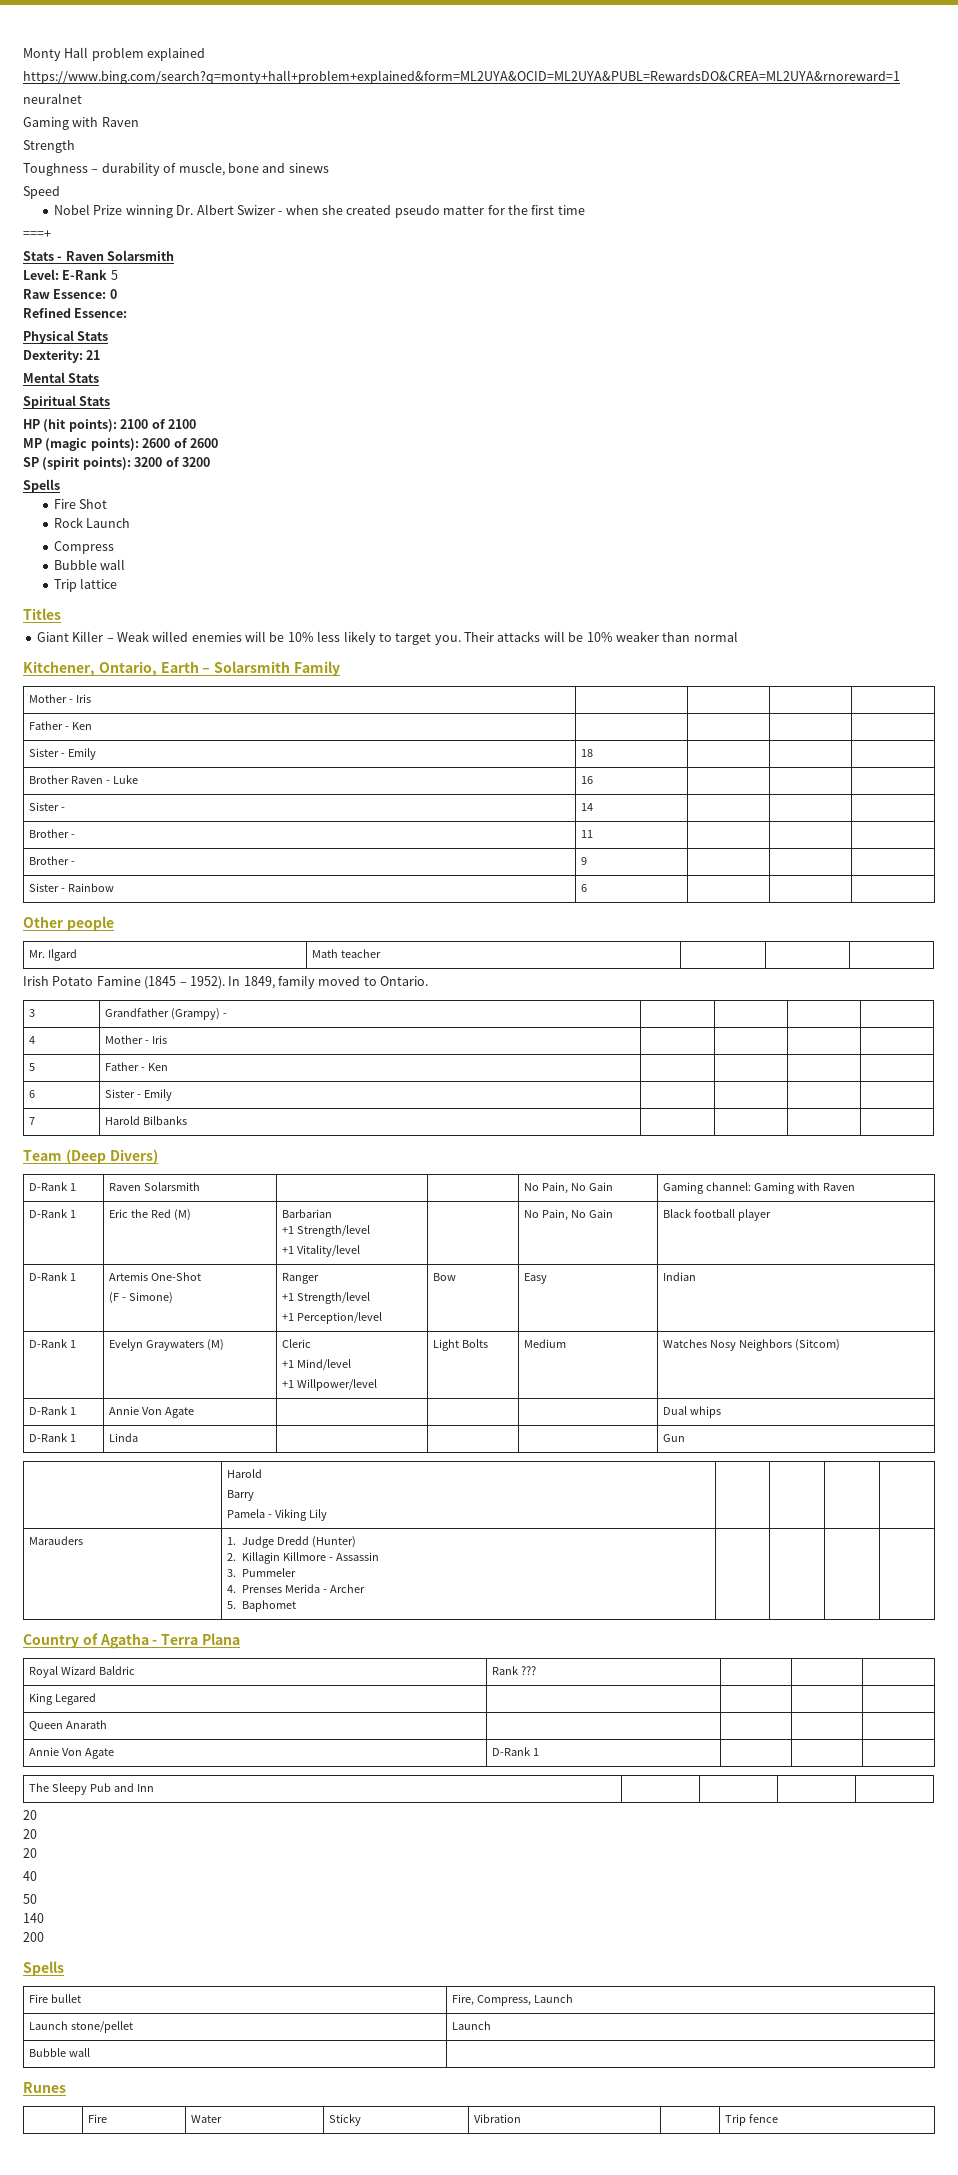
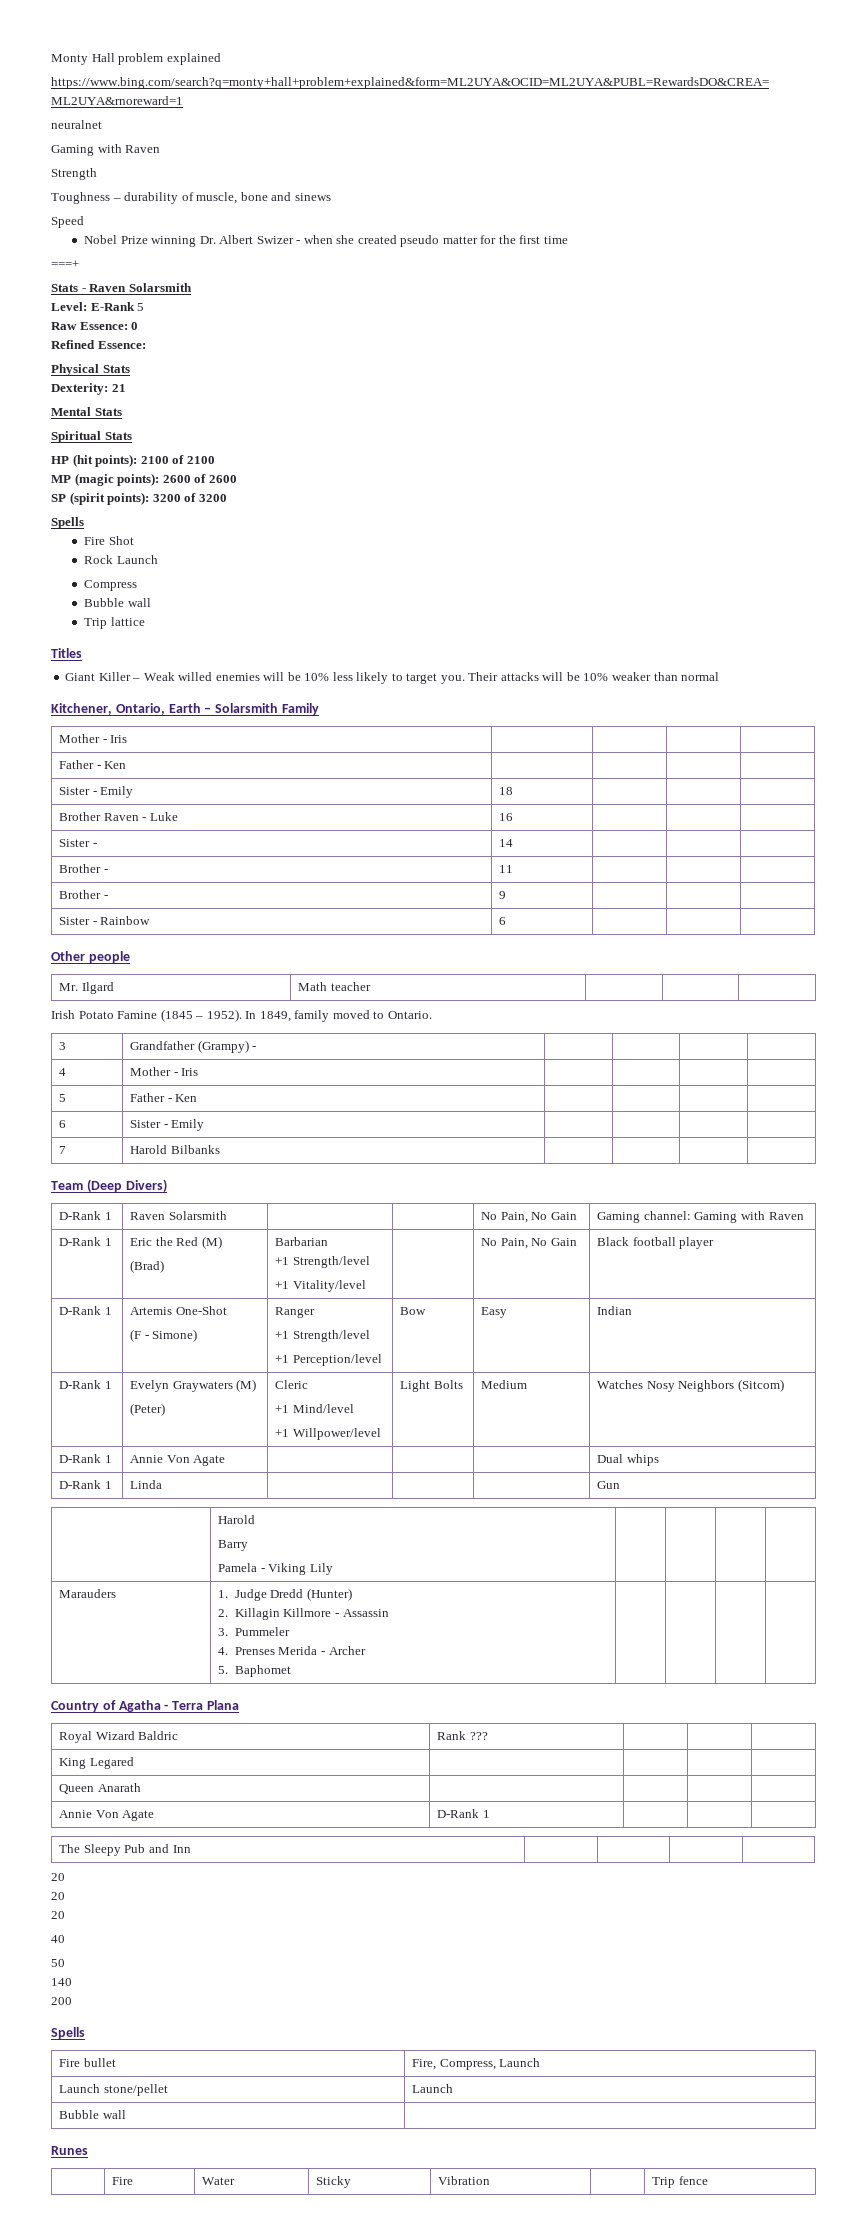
- D-Rank 1 | Eric the Red (M) | Barbarian
+ D-Rank 1 | Eric the Red (M)
+ (Brad) | Barbarian
- D-Rank 1 | Evelyn Graywaters (M) | Cleric
+ D-Rank 1 | Evelyn Graywaters (M)
+ (Peter) | Cleric

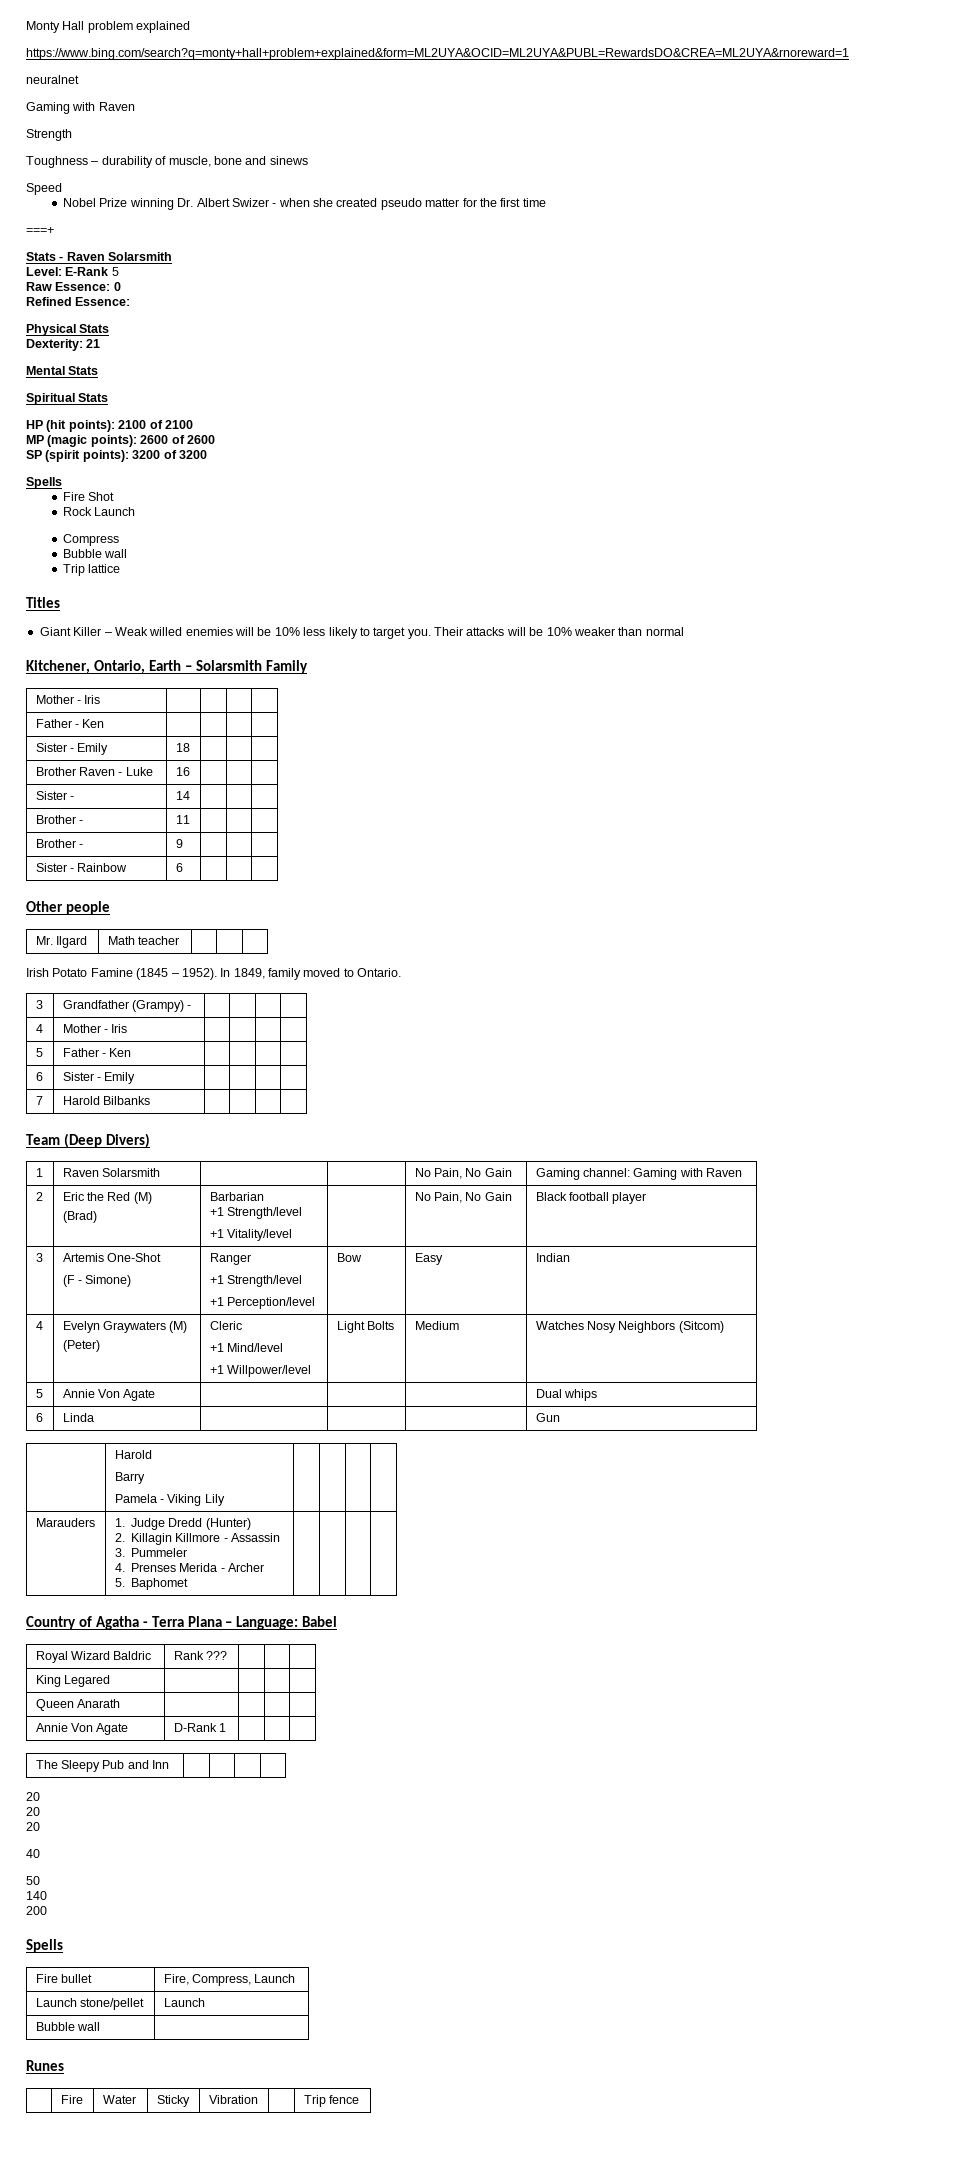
- D-Rank 1 | Raven Solarsmith | | | No Pain, No Gain | Gaming channel: Gaming with Raven
+ 1 | Raven Solarsmith | | | No Pain, No Gain | Gaming channel: Gaming with Raven
- D-Rank 1 | Eric the Red (M)
+ 2 | Eric the Red (M)
- D-Rank 1 | Artemis One-Shot
+ 3 | Artemis One-Shot
- D-Rank 1 | Evelyn Graywaters (M)
+ 4 | Evelyn Graywaters (M)
- D-Rank 1 | Annie Von Agate | | | | Dual whips
+ 5 | Annie Von Agate | | | | Dual whips
- D-Rank 1 | Linda | | | | Gun
+ 6 | Linda | | | | Gun
- Country of Agatha - Terra Plana
+ Country of Agatha - Terra Plana – Language: Babel

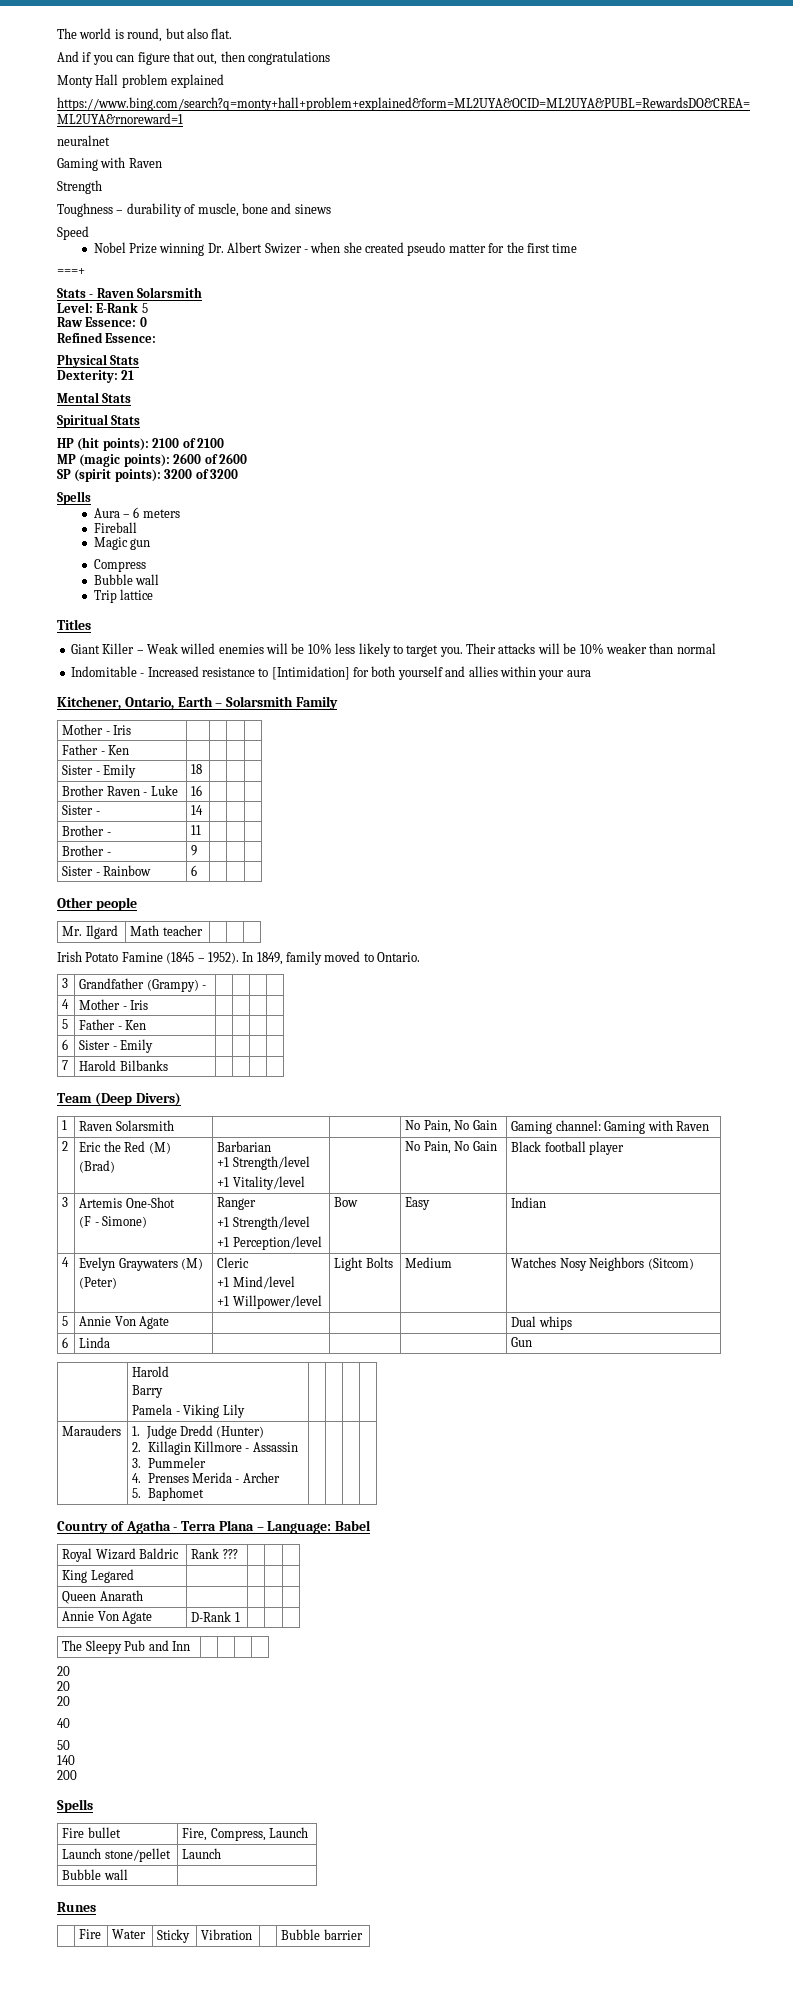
+ The world is round, but also flat.
+ And if you can figure that out, then congratulations
- Fire Shot
- Rock Launch
+ Aura – 6 meters
+ Fireball
+ Magic gun
+ Indomitable - Increased resistance to [Intimidation] for both yourself and allies within your aura
- | Fire | Water | Sticky | Vibration | | Trip fence
+ | Fire | Water | Sticky | Vibration | | Bubble barrier

